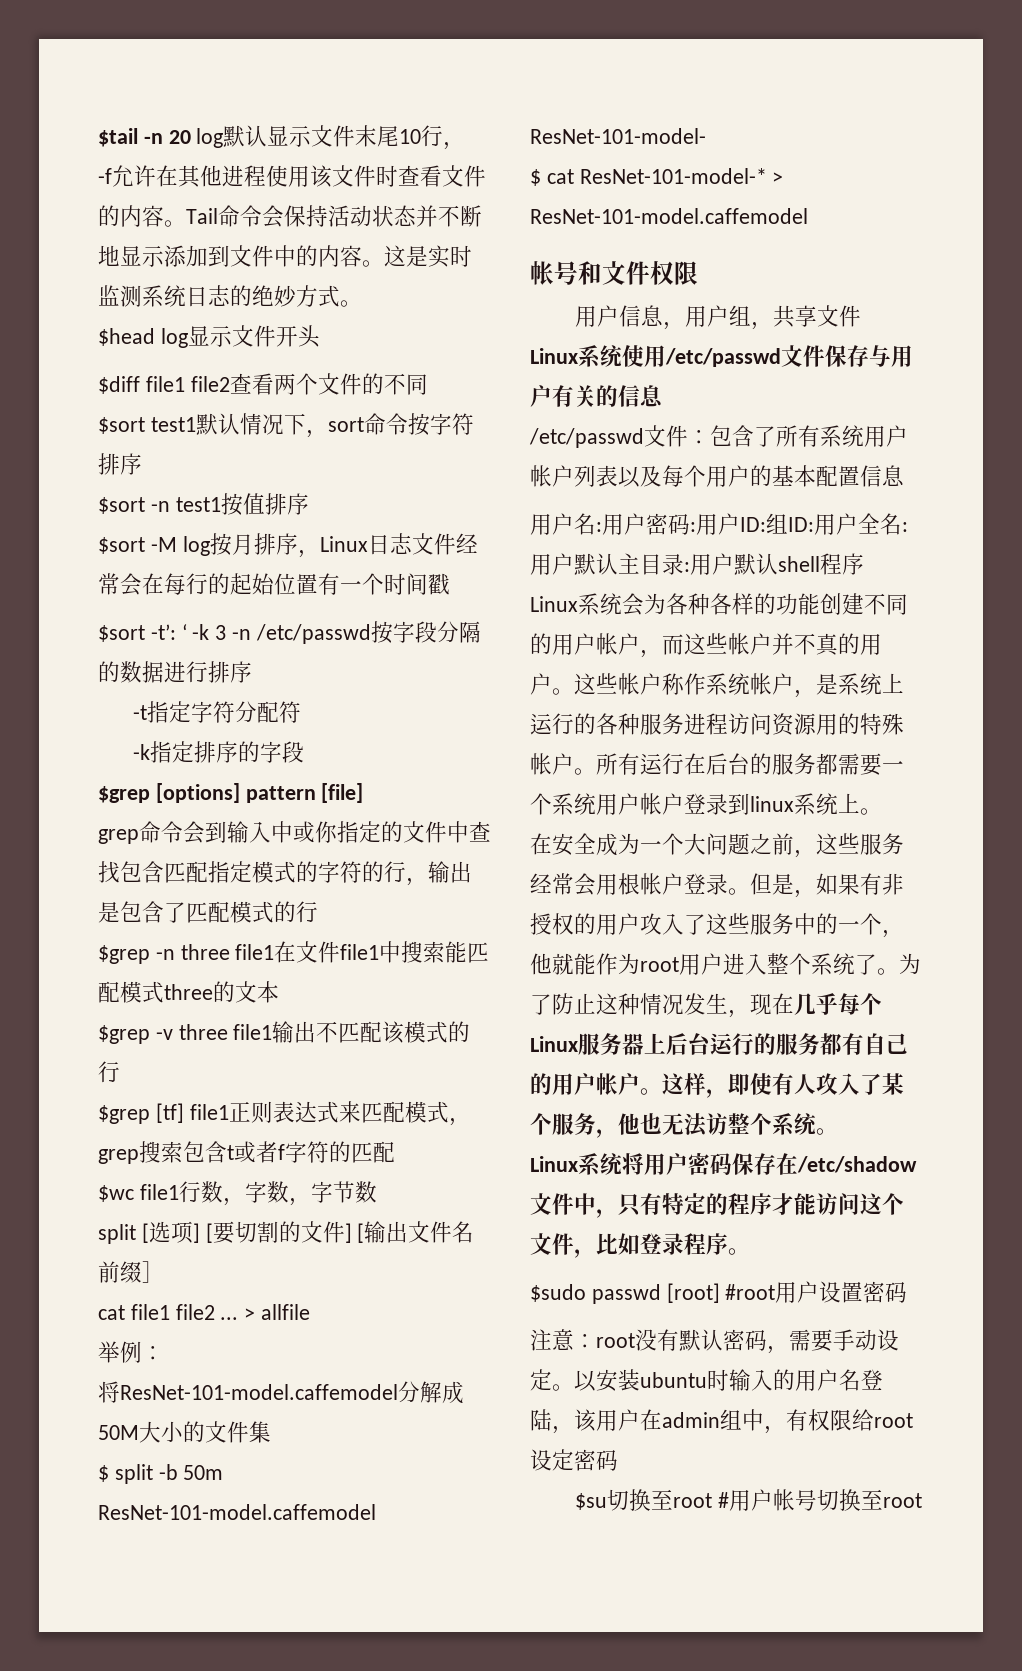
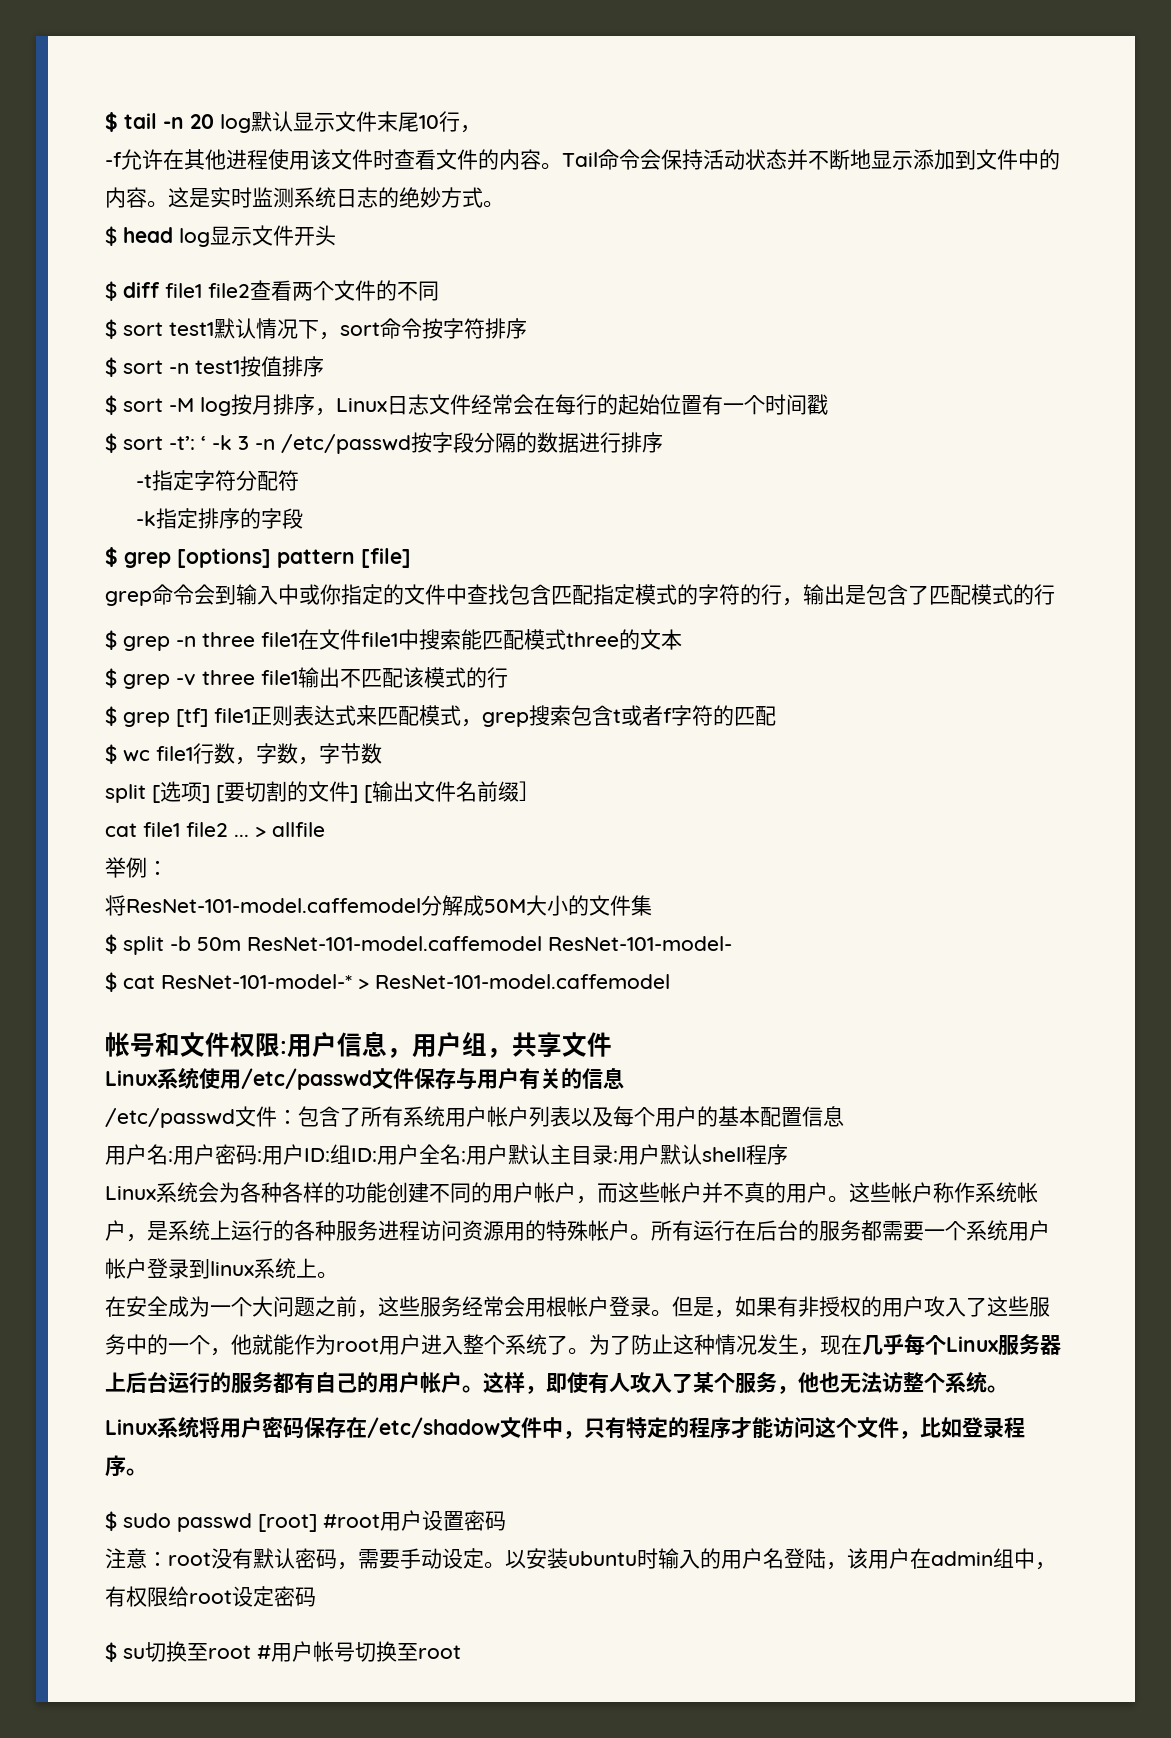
- $tail -n 20 log默认显示文件末尾10行，
+ $ tail -n 20 log默认显示文件末尾10行，
- $head log显示文件开头
+ $ head log显示文件开头
- $diff file1 file2查看两个文件的不同
+ $ diff file1 file2查看两个文件的不同
- $sort test1默认情况下，sort命令按字符排序
+ $ sort test1默认情况下，sort命令按字符排序
- $sort -n test1按值排序
+ $ sort -n test1按值排序
- $sort -M log按月排序，Linux日志文件经常会在每行的起始位置有一个时间戳
+ $ sort -M log按月排序，Linux日志文件经常会在每行的起始位置有一个时间戳
- $sort -t’: ‘ -k 3 -n /etc/passwd按字段分隔的数据进行排序
+ $ sort -t’: ‘ -k 3 -n /etc/passwd按字段分隔的数据进行排序
- $grep [options] pattern [file]
+ $ grep [options] pattern [file]
- $grep -n three file1在文件file1中搜索能匹配模式three的文本
+ $ grep -n three file1在文件file1中搜索能匹配模式three的文本
- $grep -v three file1输出不匹配该模式的行
+ $ grep -v three file1输出不匹配该模式的行
- $grep [tf] file1正则表达式来匹配模式，grep搜索包含t或者f字符的匹配
+ $ grep [tf] file1正则表达式来匹配模式，grep搜索包含t或者f字符的匹配
- $wc file1行数，字数，字节数
+ $ wc file1行数，字数，字节数
- 帐号和文件权限
- 用户信息，用户组，共享文件
+ 帐号和文件权限:用户信息，用户组，共享文件
- $sudo passwd [root] #root用户设置密码
+ $ sudo passwd [root] #root用户设置密码
- $su切换至root #用户帐号切换至root
+ $ su切换至root #用户帐号切换至root

